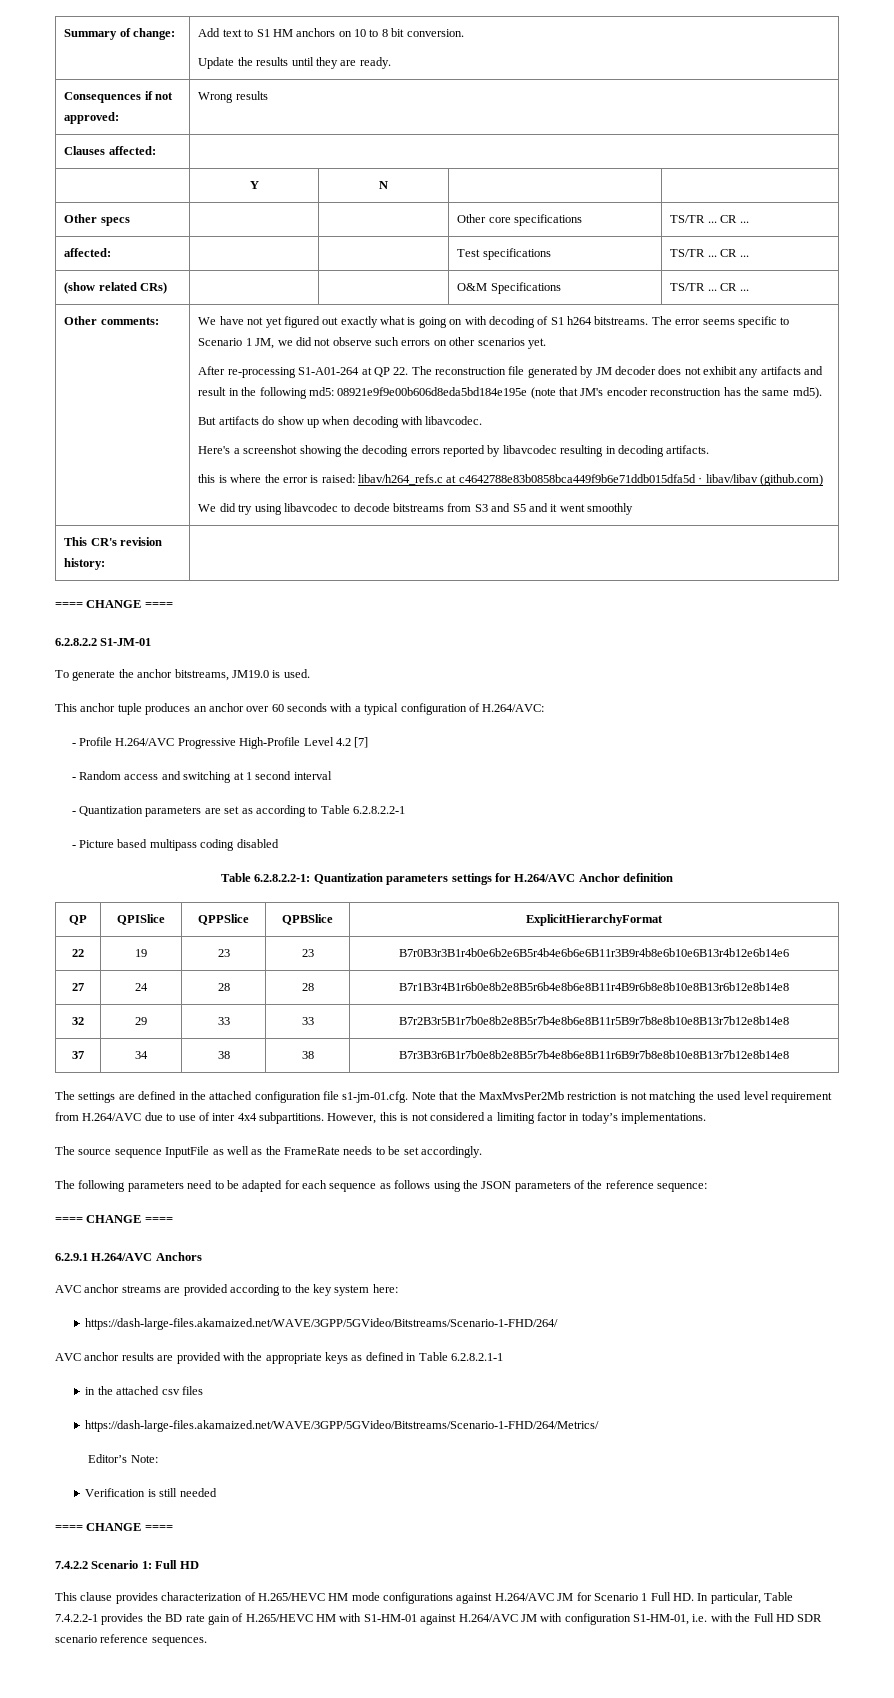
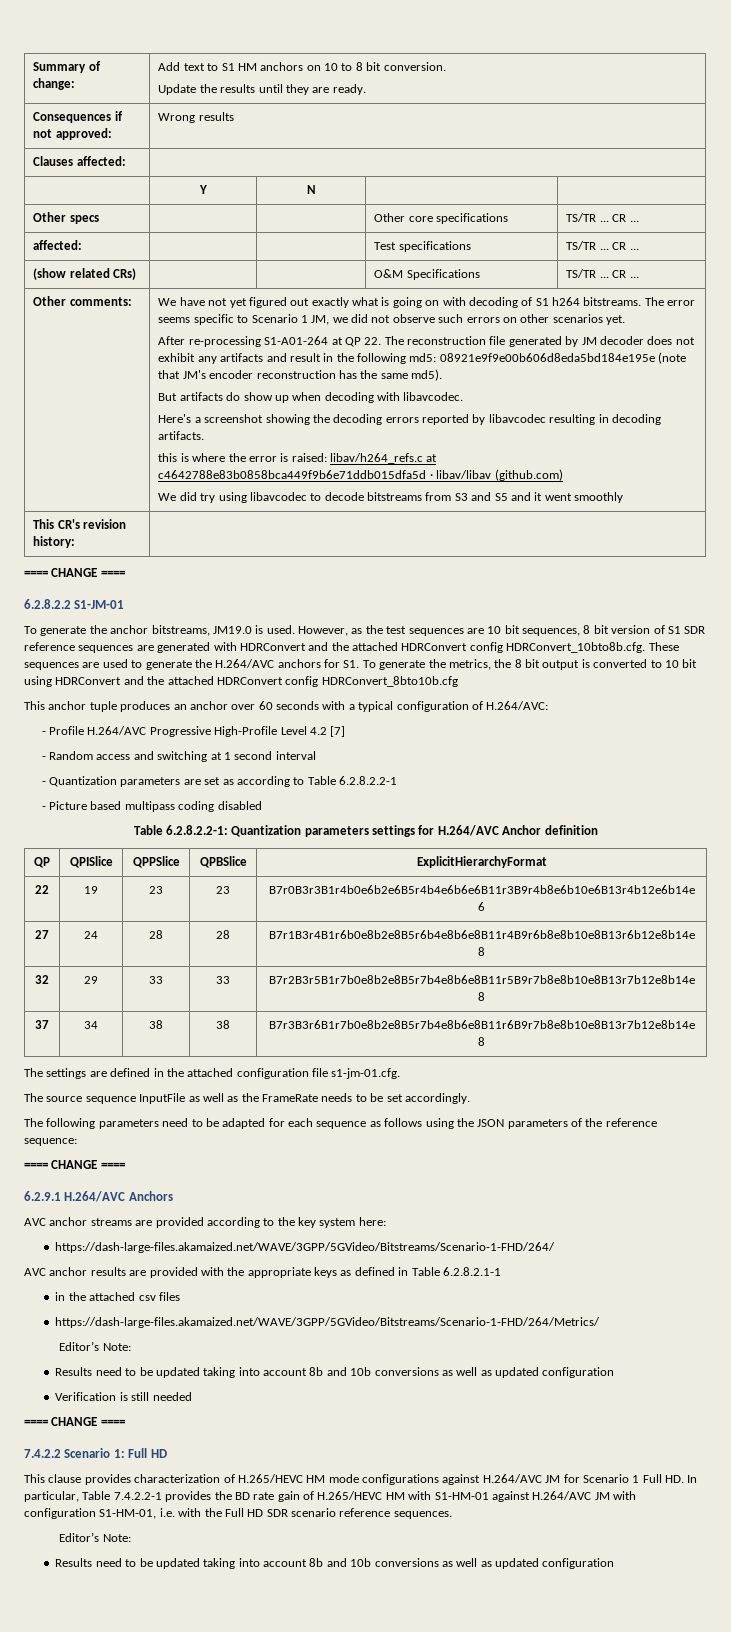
+ However, as the test sequences are 10 bit sequences, 8 bit version of S1 SDR reference sequences are generated with HDRConvert and the attached HDRConvert config HDRConvert_10bto8b.cfg. These sequences are used to generate the H.264/AVC anchors for S1. To generate the metrics, the 8 bit output is converted to 10 bit using HDRConvert and the attached HDRConvert config HDRConvert_8bto10b.cfg
- The settings are defined in the attached configuration file s1-jm-01.cfg. Note that the MaxMvsPer2Mb restriction is not matching the used level requirement from H.264/AVC due to use of inter 4x4 subpartitions. However, this is not considered a limiting factor in today’s implementations.
+ The settings are defined in the attached configuration file s1-jm-01.cfg.
  https://dash-large-files.akamaized.net/WAVE/3GPP/5GVideo/Bitstreams/Scenario-1-FHD/264/Metrics/
  Editor’s Note:
+ Results need to be updated taking into account 8b and 10b conversions as well as updated configuration
  This clause provides characterization of H.265/HEVC HM mode configurations against H.264/AVC JM for Scenario 1 Full HD. In particular, Table 7.4.2.2-1 provides the BD rate gain of H.265/HEVC HM with S1-HM-01 against H.264/AVC JM with configuration S1-HM-01, i.e. with the Full HD SDR scenario reference sequences.
+ Editor’s Note:
+ Results need to be updated taking into account 8b and 10b conversions as well as updated configuration

